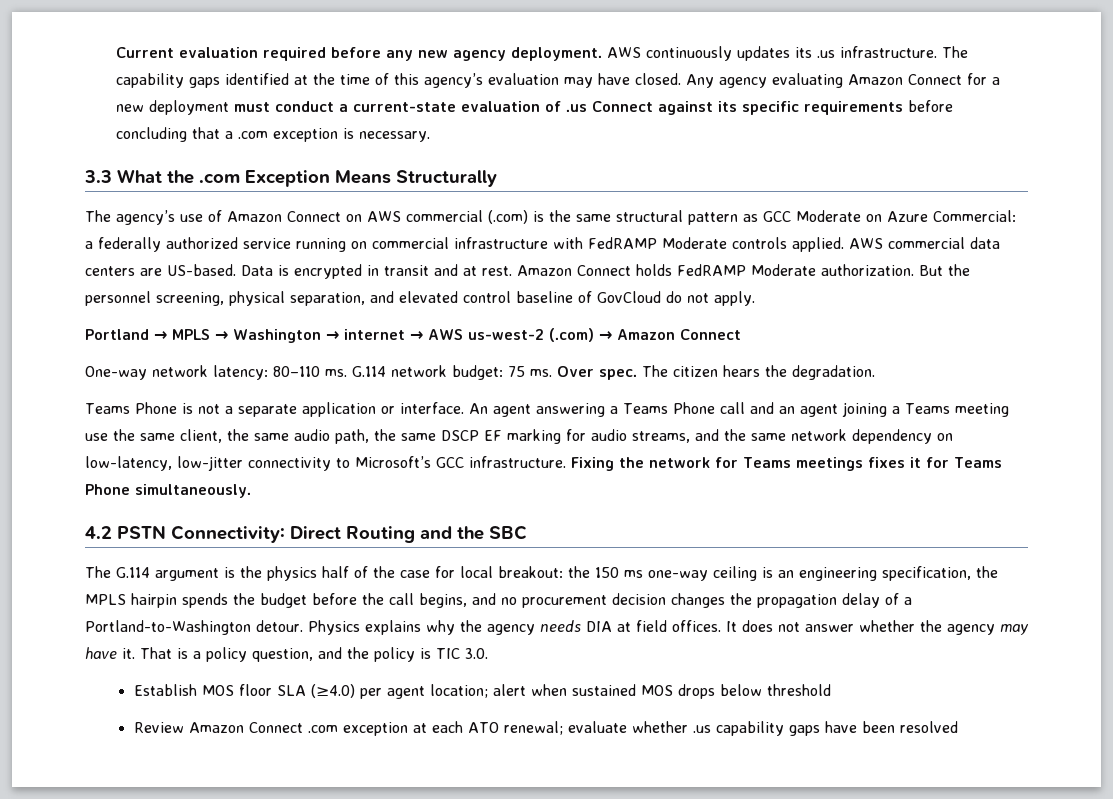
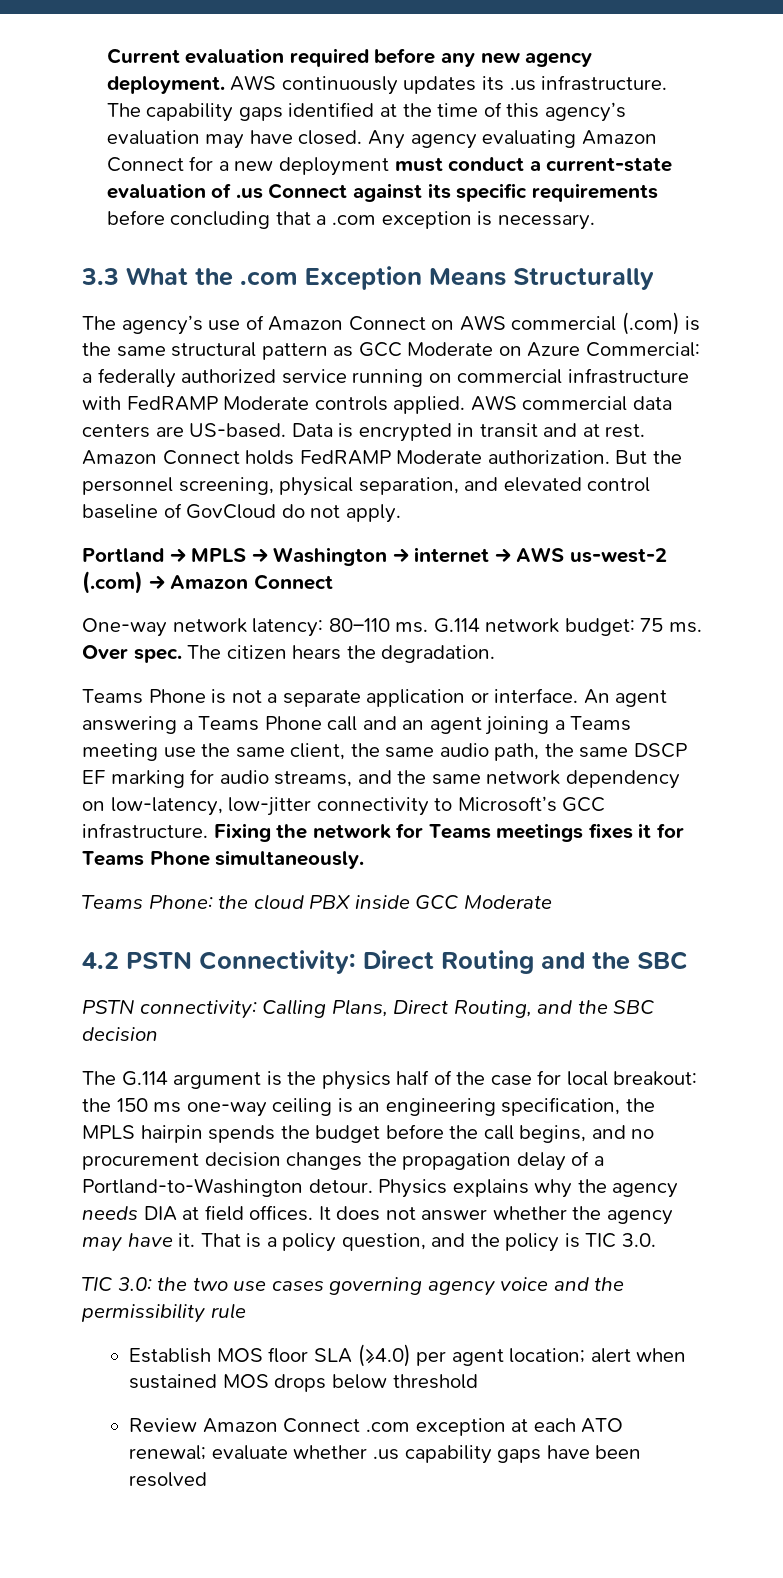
+ Teams Phone: the cloud PBX inside GCC Moderate
+ PSTN connectivity: Calling Plans, Direct Routing, and the SBC decision
+ TIC 3.0: the two use cases governing agency voice and the permissibility rule

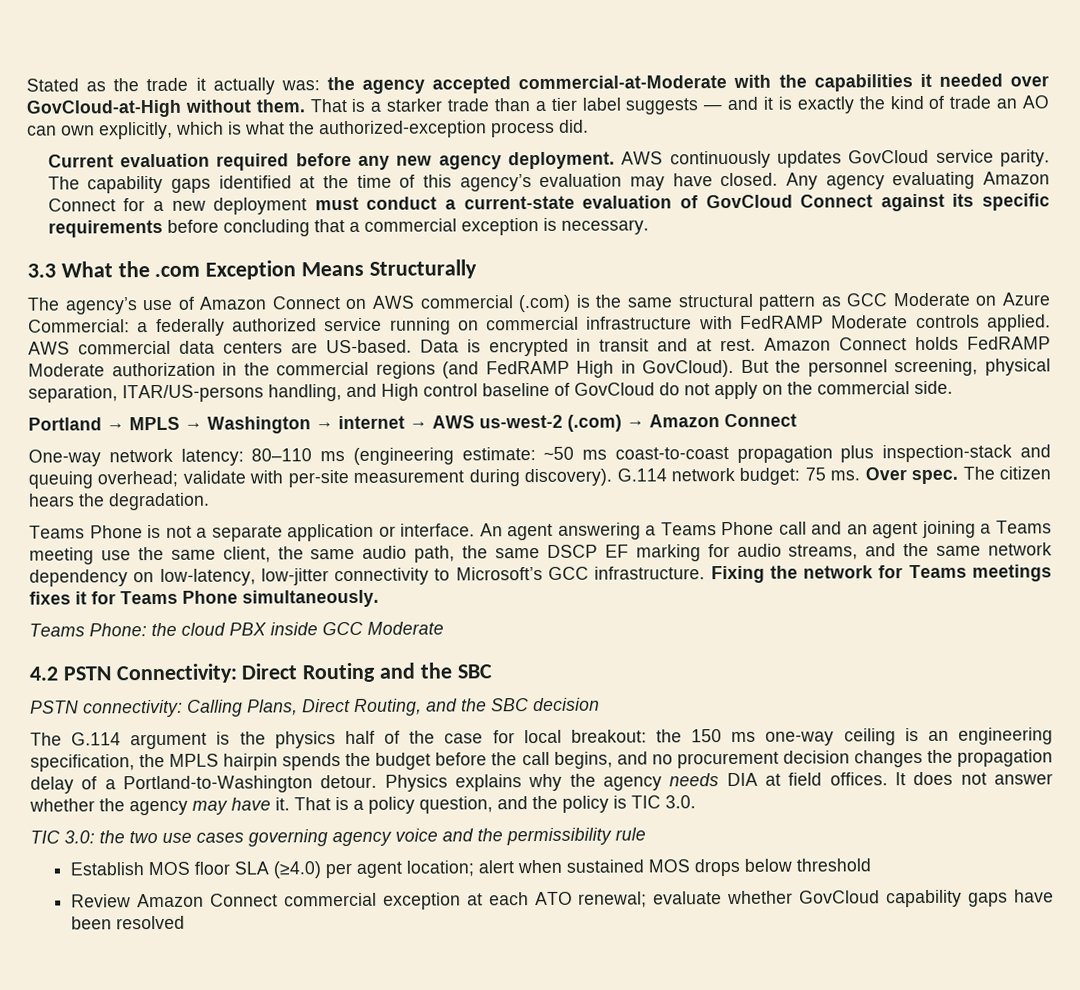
+ Stated as the trade it actually was: the agency accepted commercial-at-Moderate with the capabilities it needed over GovCloud-at-High without them. That is a starker trade than a tier label suggests — and it is exactly the kind of trade an AO can own explicitly, which is what the authorized-exception process did.
- AWS continuously updates its .us infrastructure.
+ AWS continuously updates GovCloud service parity.
- Any agency evaluating Amazon Connect for a new deployment must conduct a current-state evaluation of .us Connect against its specific requirements before concluding that a .com exception is necessary.
+ Any agency evaluating Amazon Connect for a new deployment must conduct a current-state evaluation of GovCloud Connect against its specific requirements before concluding that a commercial exception is necessary.
- Amazon Connect holds FedRAMP Moderate authorization.
+ Amazon Connect holds FedRAMP Moderate authorization in the commercial regions (and FedRAMP High in GovCloud).
- But the personnel screening, physical separation, and elevated control baseline of GovCloud do not apply.
+ But the personnel screening, physical separation, ITAR/US-persons handling, and High control baseline of GovCloud do not apply on the commercial side.
- One-way network latency: 80–110 ms.
+ One-way network latency: 80–110 ms (engineering estimate: ~50 ms coast-to-coast propagation plus inspection-stack and queuing overhead; validate with per-site measurement during discovery).
- Review Amazon Connect .com exception at each ATO renewal; evaluate whether .us capability gaps have been resolved
+ Review Amazon Connect commercial exception at each ATO renewal; evaluate whether GovCloud capability gaps have been resolved

